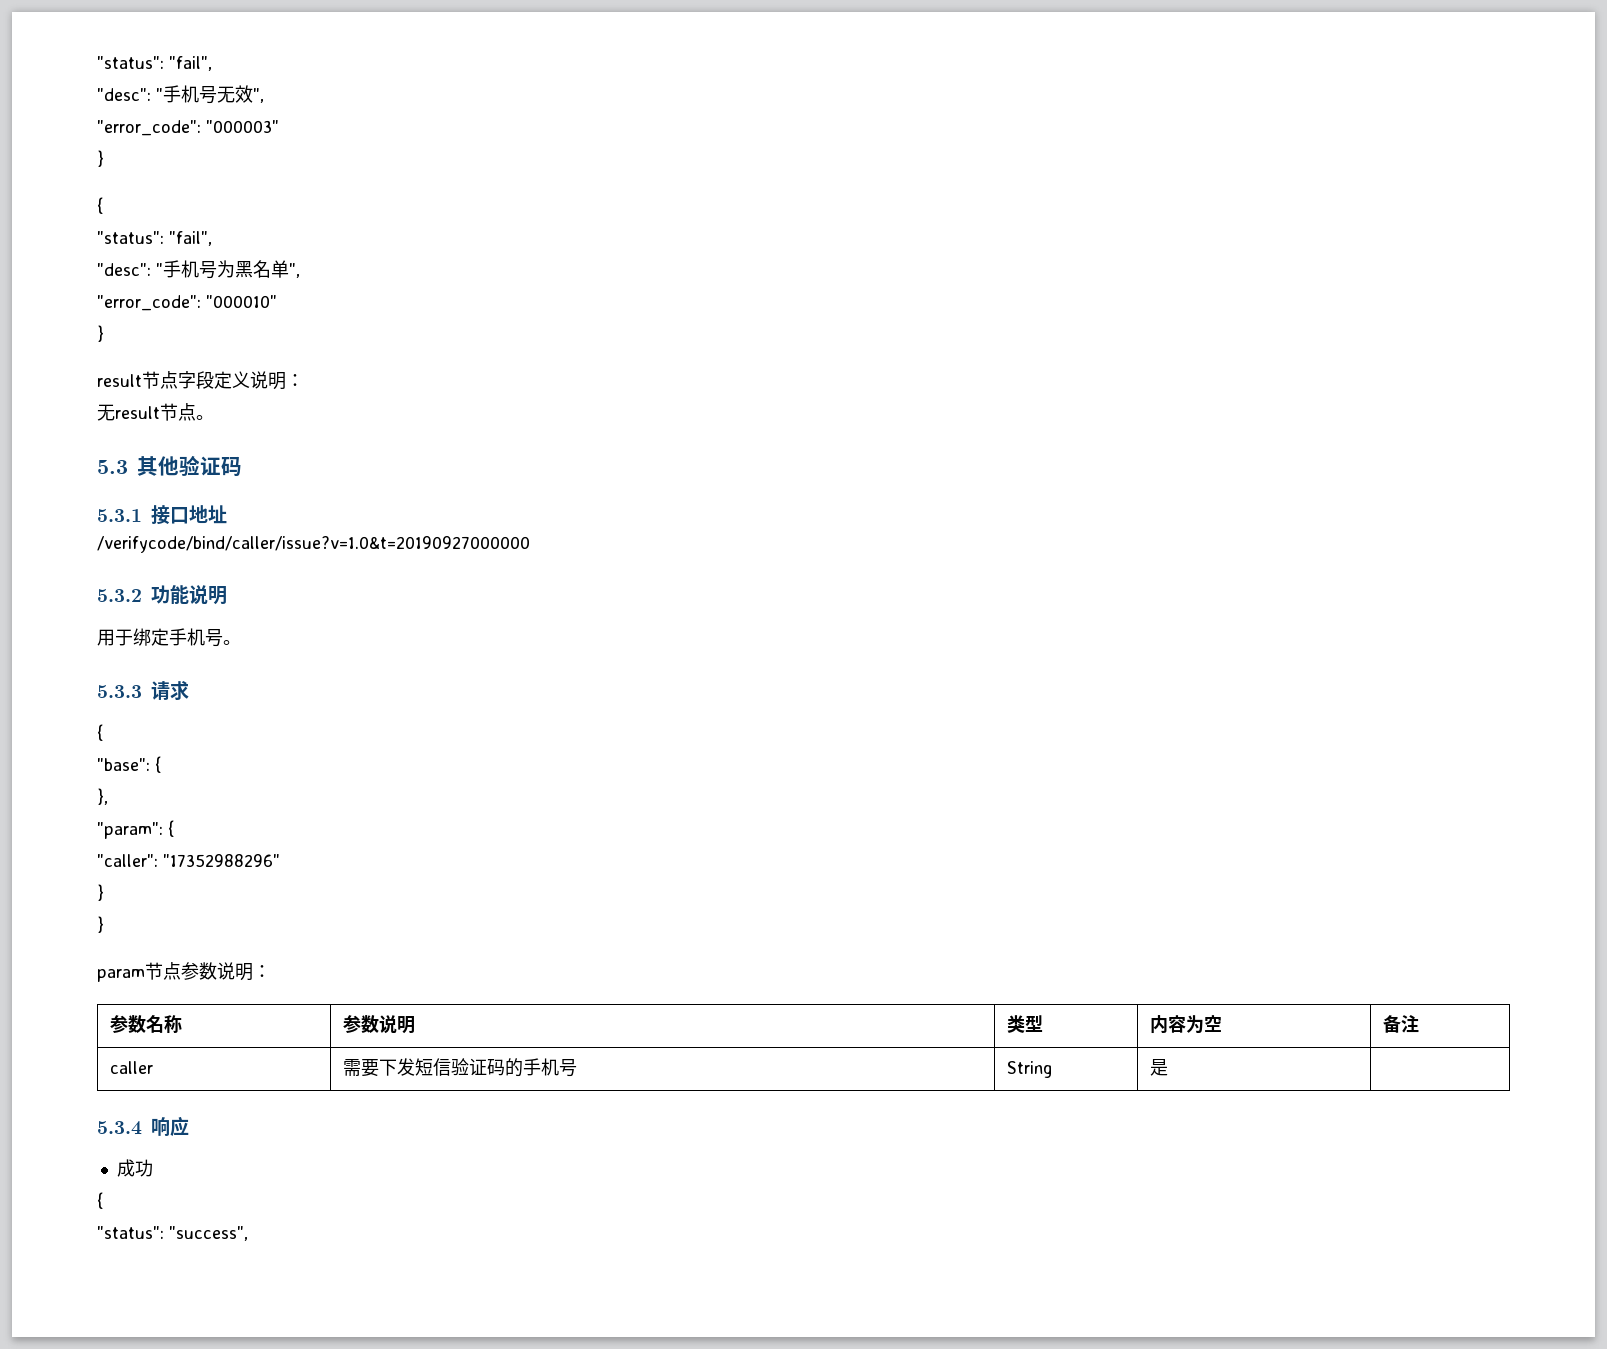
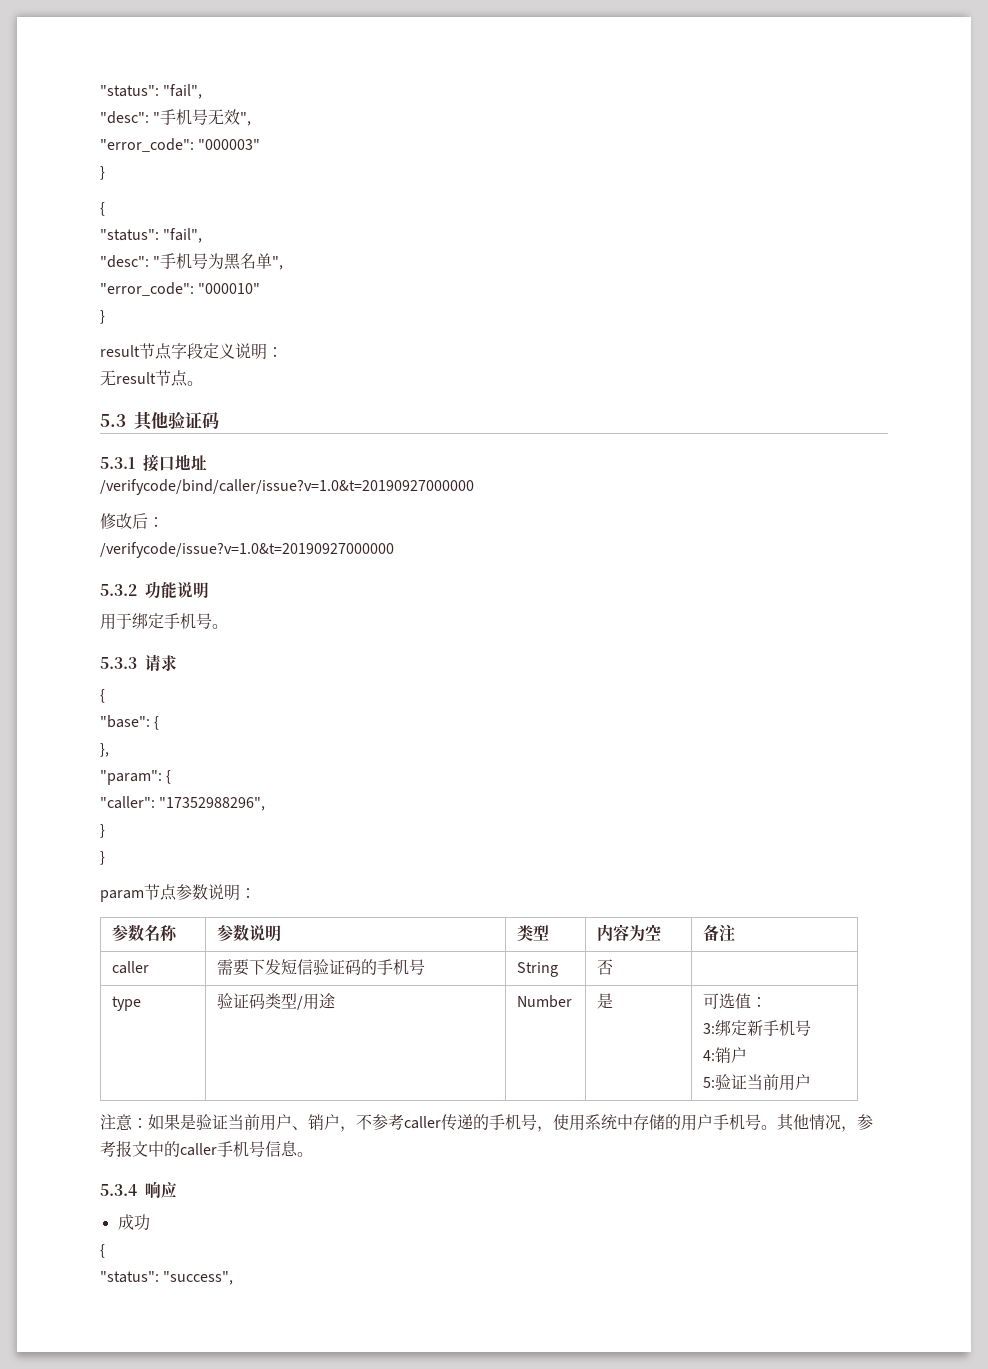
+ 修改后：
+ /verifycode/issue?v=1.0&t=20190927000000
- "caller": "17352988296"
+ "caller": "17352988296",
- caller | 需要下发短信验证码的手机号 | String | 是 |
+ caller | 需要下发短信验证码的手机号 | String | 否 |
+ type | 验证码类型/用途 | Number | 是 | 可选值：
+ 3:绑定新手机号
+ 4:销户
+ 5:验证当前用户
+ 注意：如果是验证当前用户、销户，不参考caller传递的手机号，使用系统中存储的用户手机号。其他情况，参考报文中的caller手机号信息。

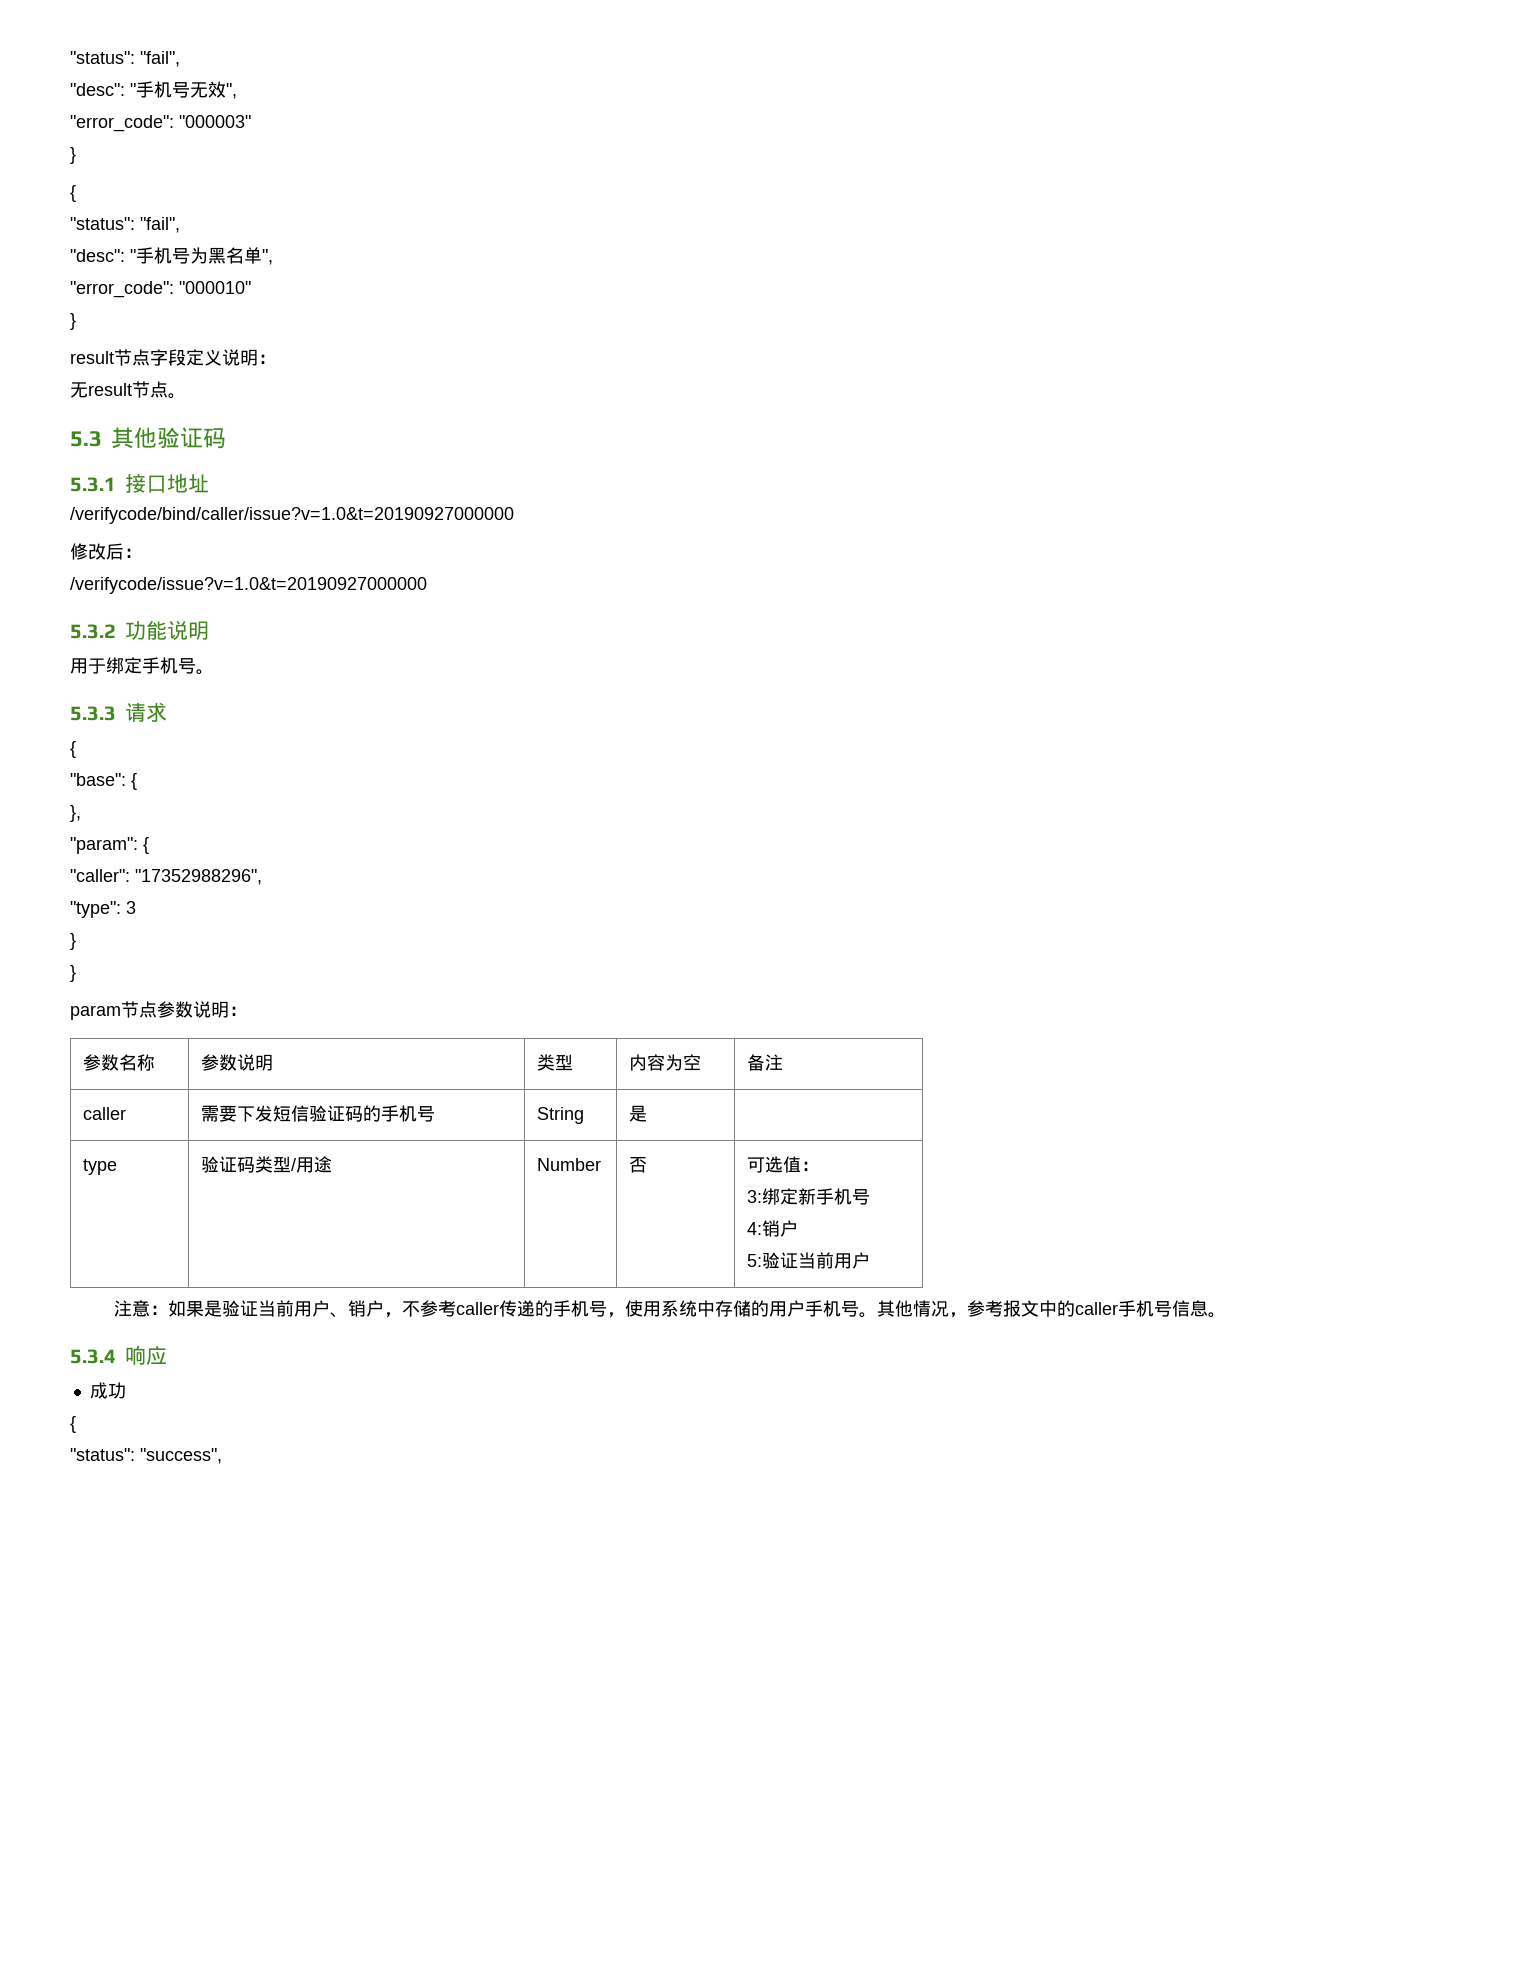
+ "type": 3
- caller | 需要下发短信验证码的手机号 | String | 否 |
+ caller | 需要下发短信验证码的手机号 | String | 是 |
- type | 验证码类型/用途 | Number | 是 | 可选值：
+ type | 验证码类型/用途 | Number | 否 | 可选值：

